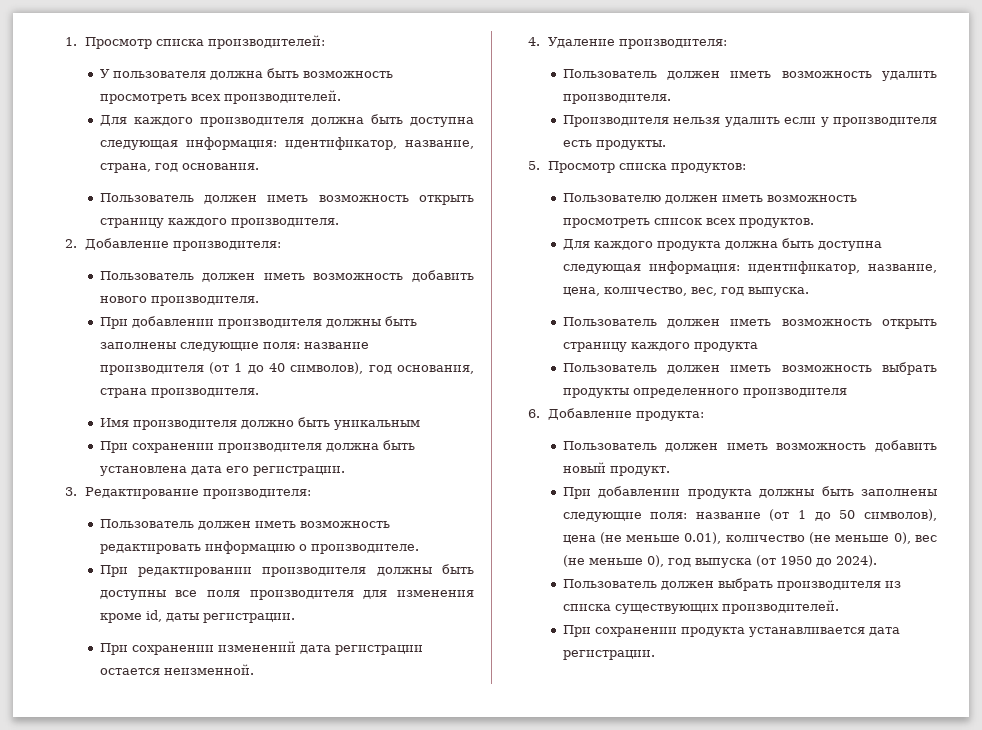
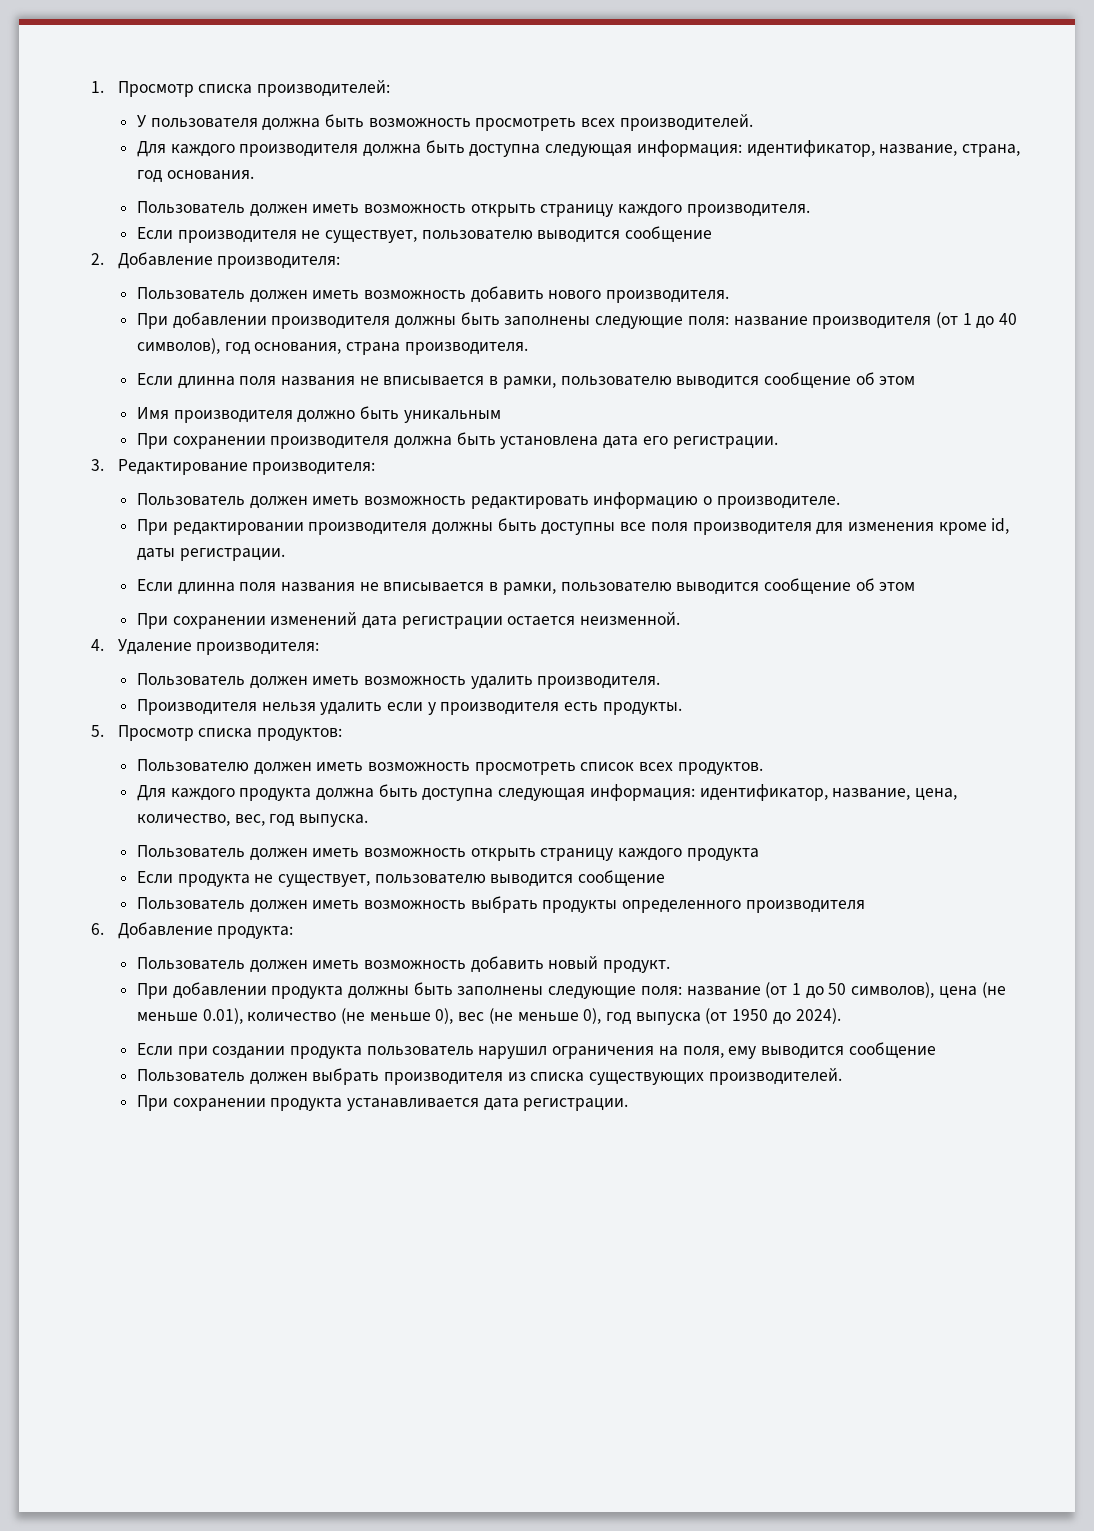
+ Если производителя не существует, пользователю выводится сообщение
  При добавлении производителя должны быть заполнены следующие поля: название производителя (от 1 до 40 символов), год основания, страна производителя.
+ Если длинна поля названия не вписывается в рамки, пользователю выводится сообщение об этом
  При редактировании производителя должны быть доступны все поля производителя для изменения кроме id, даты регистрации.
+ Если длинна поля названия не вписывается в рамки, пользователю выводится сообщение об этом
+ Если продукта не существует, пользователю выводится сообщение
+ Если при создании продукта пользователь нарушил ограничения на поля, ему выводится сообщение

